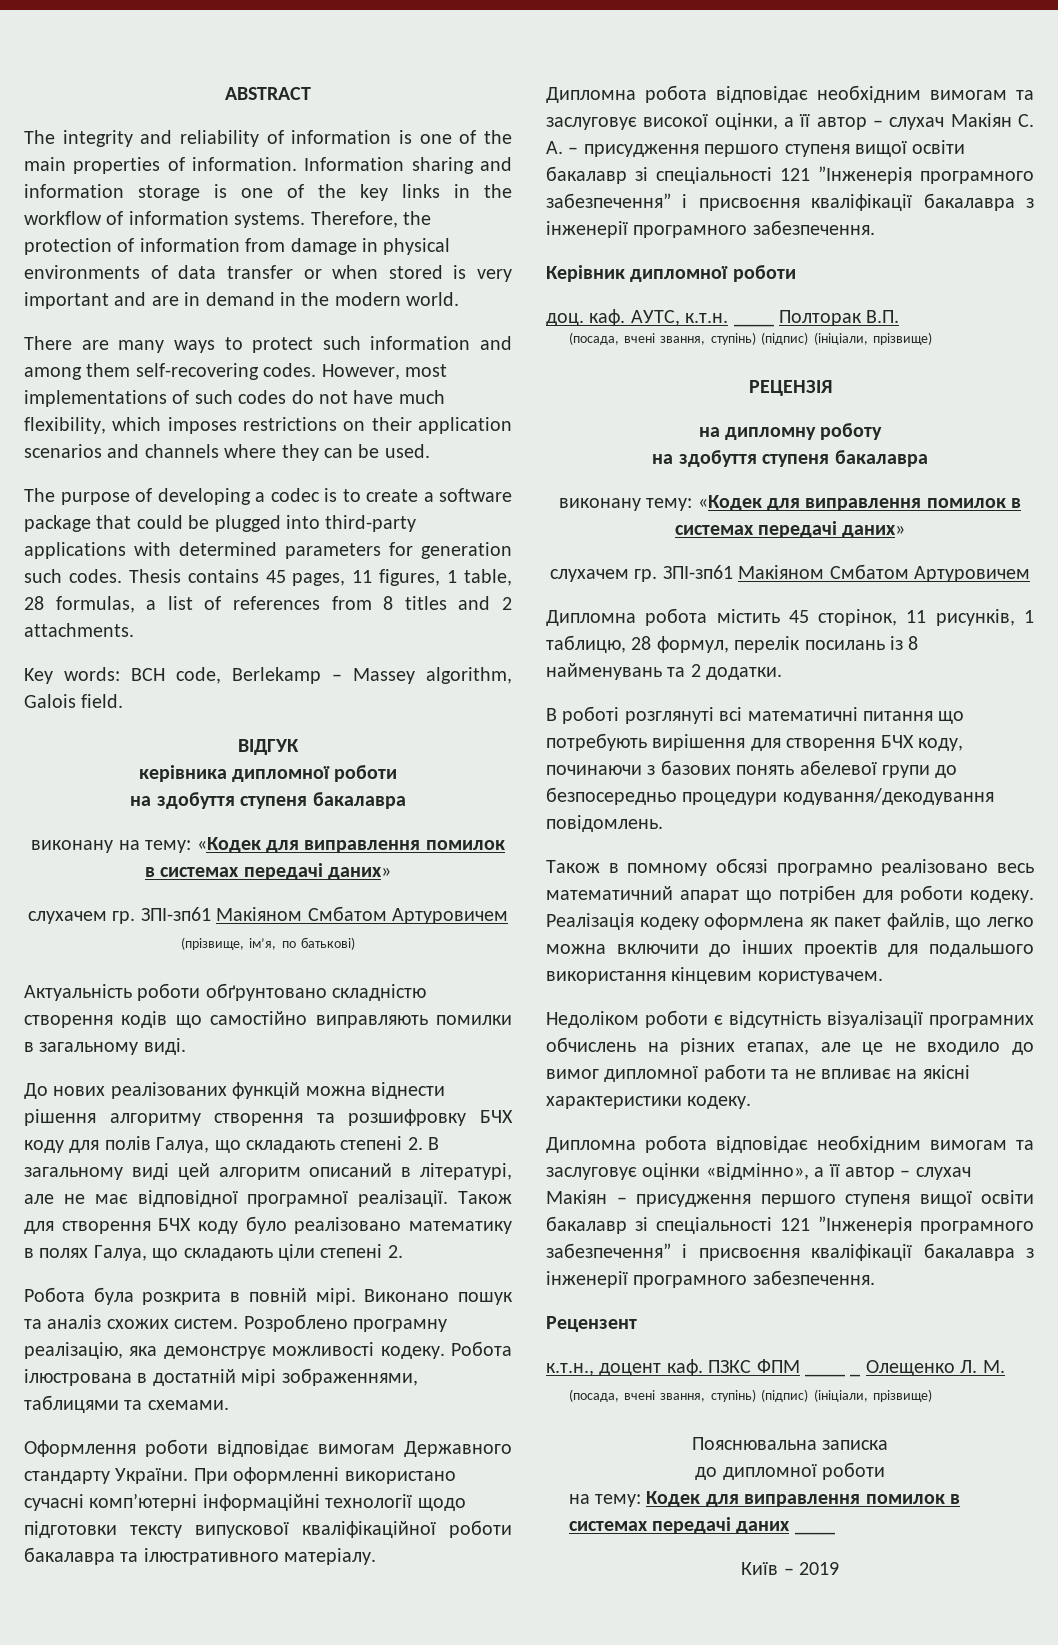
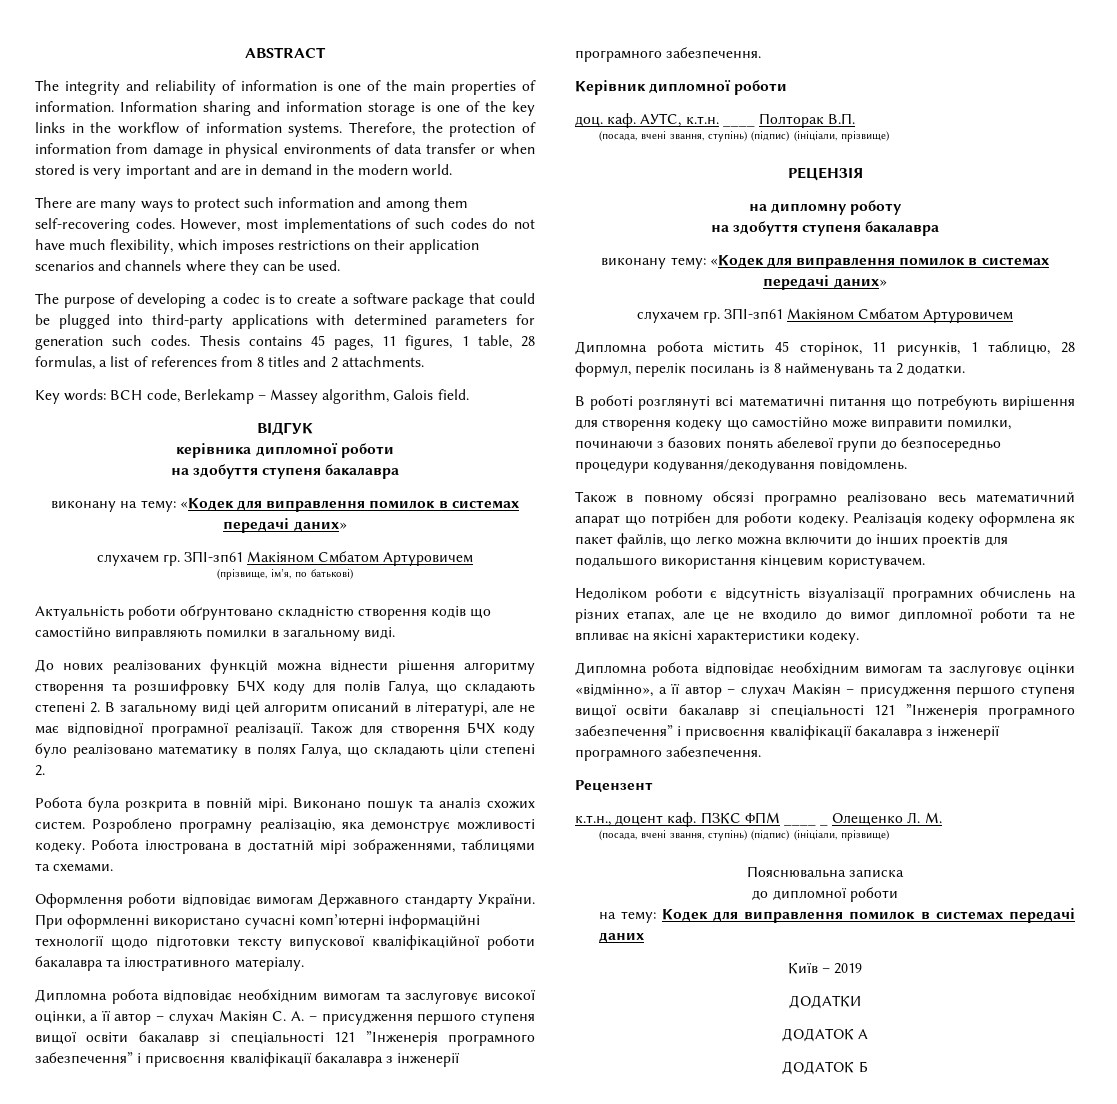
- В роботі розглянуті всі математичні питання що потребують вирішення для створення БЧХ коду, починаючи з базових понять абелевої групи до безпосередньо процедури кодування/декодування повідомлень.
+ В роботі розглянуті всі математичні питання що потребують вирішення для створення кодеку що самостійно може виправити помилки, починаючи з базових понять абелевої групи до безпосередньо процедури кодування/декодування повідомлень.
- Також в помному обсязі програмно реалізовано весь математичний апарат що потрібен для роботи кодеку.
+ Також в повному обсязі програмно реалізовано весь математичний апарат що потрібен для роботи кодеку.
- Недоліком роботи є відсутність візуалізації програмних обчислень на різних етапах, але це не входило до вимог дипломної работи та не впливає на якісні характеристики кодеку.
+ Недоліком роботи є відсутність візуалізації програмних обчислень на різних етапах, але це не входило до вимог дипломної роботи та не впливає на якісні характеристики кодеку.
- на тему: Кодек для виправлення помилок в системах передачі даних ____
+ на тему: Кодек для виправлення помилок в системах передачі даних
+ ДОДАТКИ
+ ДОДАТОК А
+ ДОДАТОК Б

